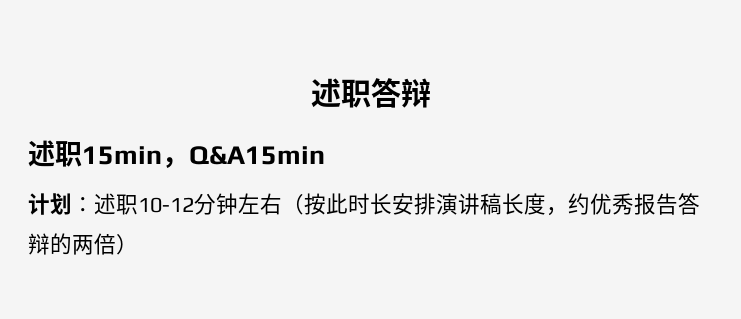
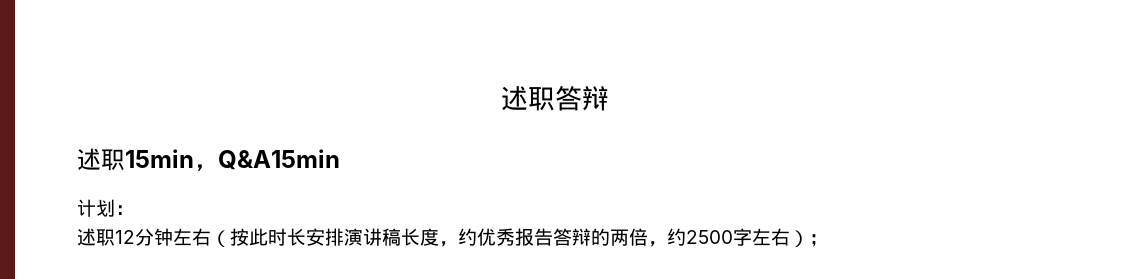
- 计划：述职10-12分钟左右（按此时长安排演讲稿长度，约优秀报告答辩的两倍）
+ 计划：
+ 述职12分钟左右（按此时长安排演讲稿长度，约优秀报告答辩的两倍，约2500字左右）；

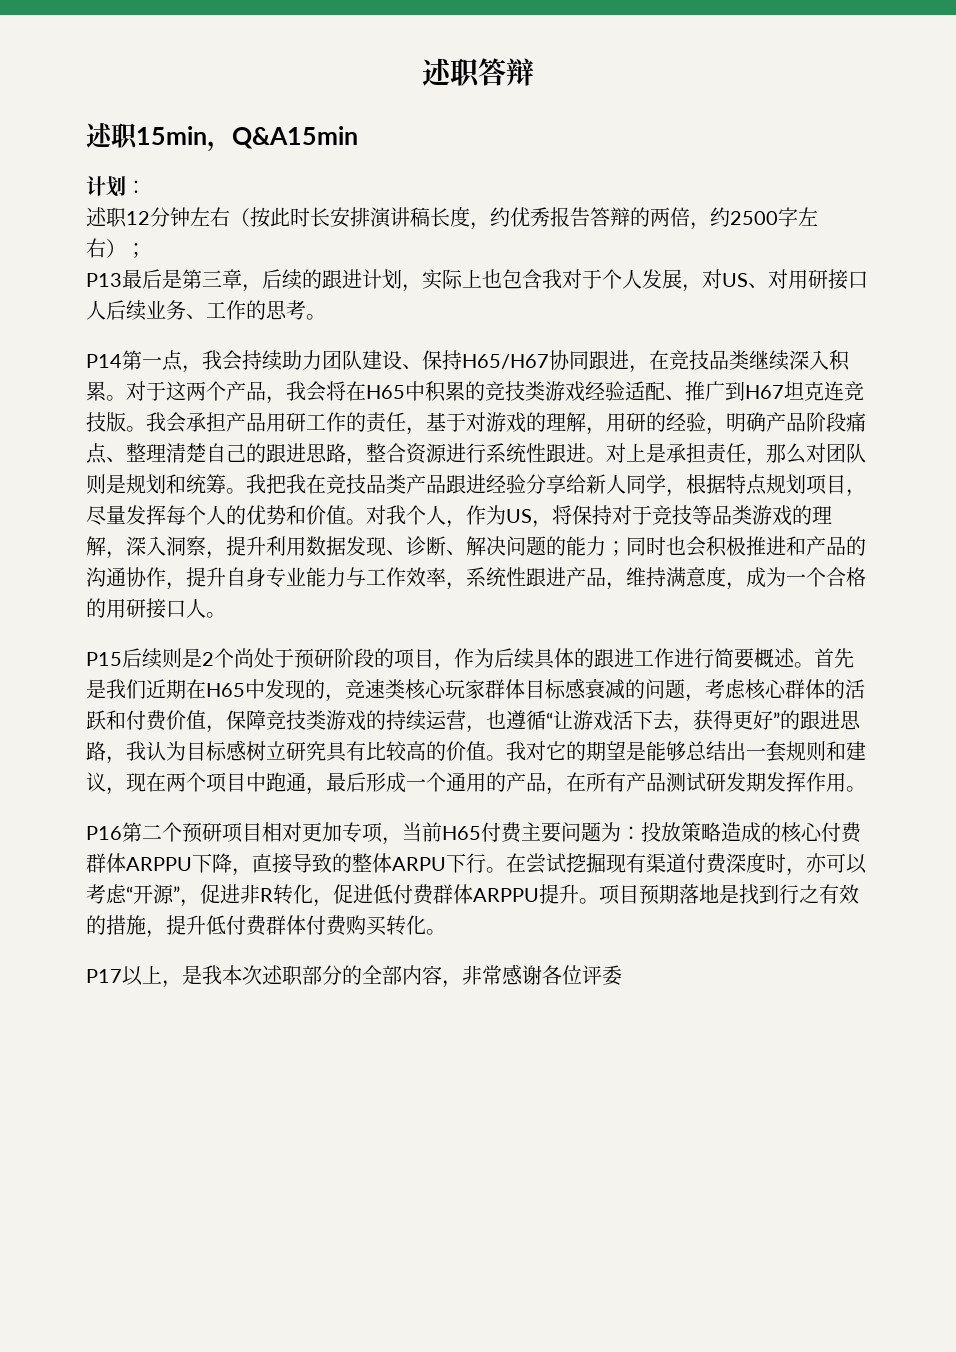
+ P13最后是第三章，后续的跟进计划，实际上也包含我对于个人发展，对US、对用研接口人后续业务、工作的思考。
+ P14第一点，我会持续助力团队建设、保持H65/H67协同跟进，在竞技品类继续深入积累。对于这两个产品，我会将在H65中积累的竞技类游戏经验适配、推广到H67坦克连竞技版。我会承担产品用研工作的责任，基于对游戏的理解，用研的经验，明确产品阶段痛点、整理清楚自己的跟进思路，整合资源进行系统性跟进。对上是承担责任，那么对团队则是规划和统筹。我把我在竞技品类产品跟进经验分享给新人同学，根据特点规划项目，尽量发挥每个人的优势和价值。对我个人，作为US，将保持对于竞技等品类游戏的理解，深入洞察，提升利用数据发现、诊断、解决问题的能力；同时也会积极推进和产品的沟通协作，提升自身专业能力与工作效率，系统性跟进产品，维持满意度，成为一个合格的用研接口人。
+ P15后续则是2个尚处于预研阶段的项目，作为后续具体的跟进工作进行简要概述。首先是我们近期在H65中发现的，竞速类核心玩家群体目标感衰减的问题，考虑核心群体的活跃和付费价值，保障竞技类游戏的持续运营，也遵循“让游戏活下去，获得更好”的跟进思路，我认为目标感树立研究具有比较高的价值。我对它的期望是能够总结出一套规则和建议，现在两个项目中跑通，最后形成一个通用的产品，在所有产品测试研发期发挥作用。
+ P16第二个预研项目相对更加专项，当前H65付费主要问题为：投放策略造成的核心付费群体ARPPU下降，直接导致的整体ARPU下行。在尝试挖掘现有渠道付费深度时，亦可以考虑“开源”，促进非R转化，促进低付费群体ARPPU提升。项目预期落地是找到行之有效的措施，提升低付费群体付费购买转化。
+ P17以上，是我本次述职部分的全部内容，非常感谢各位评委

